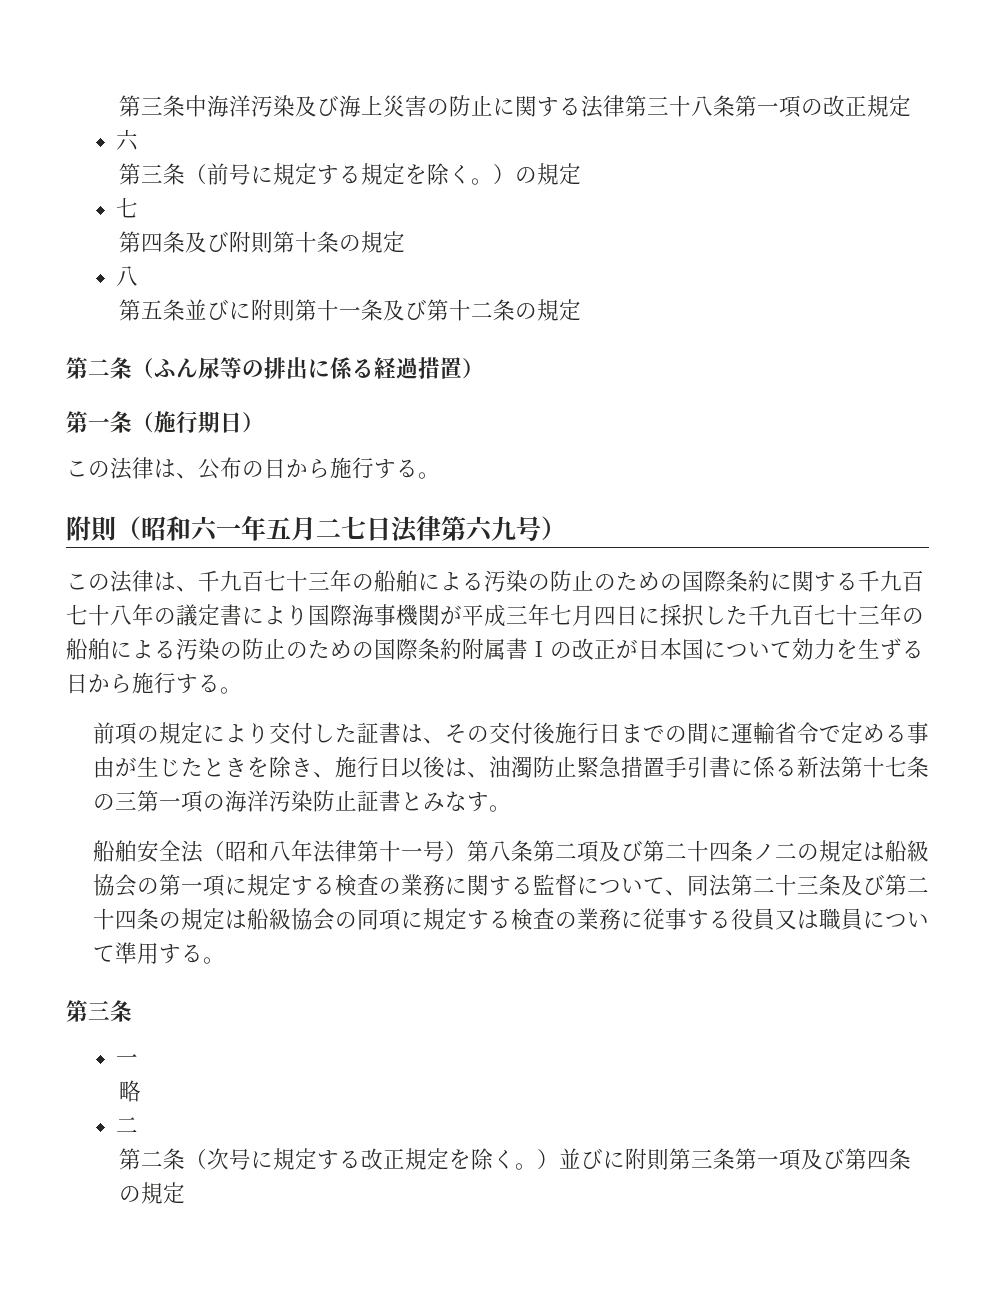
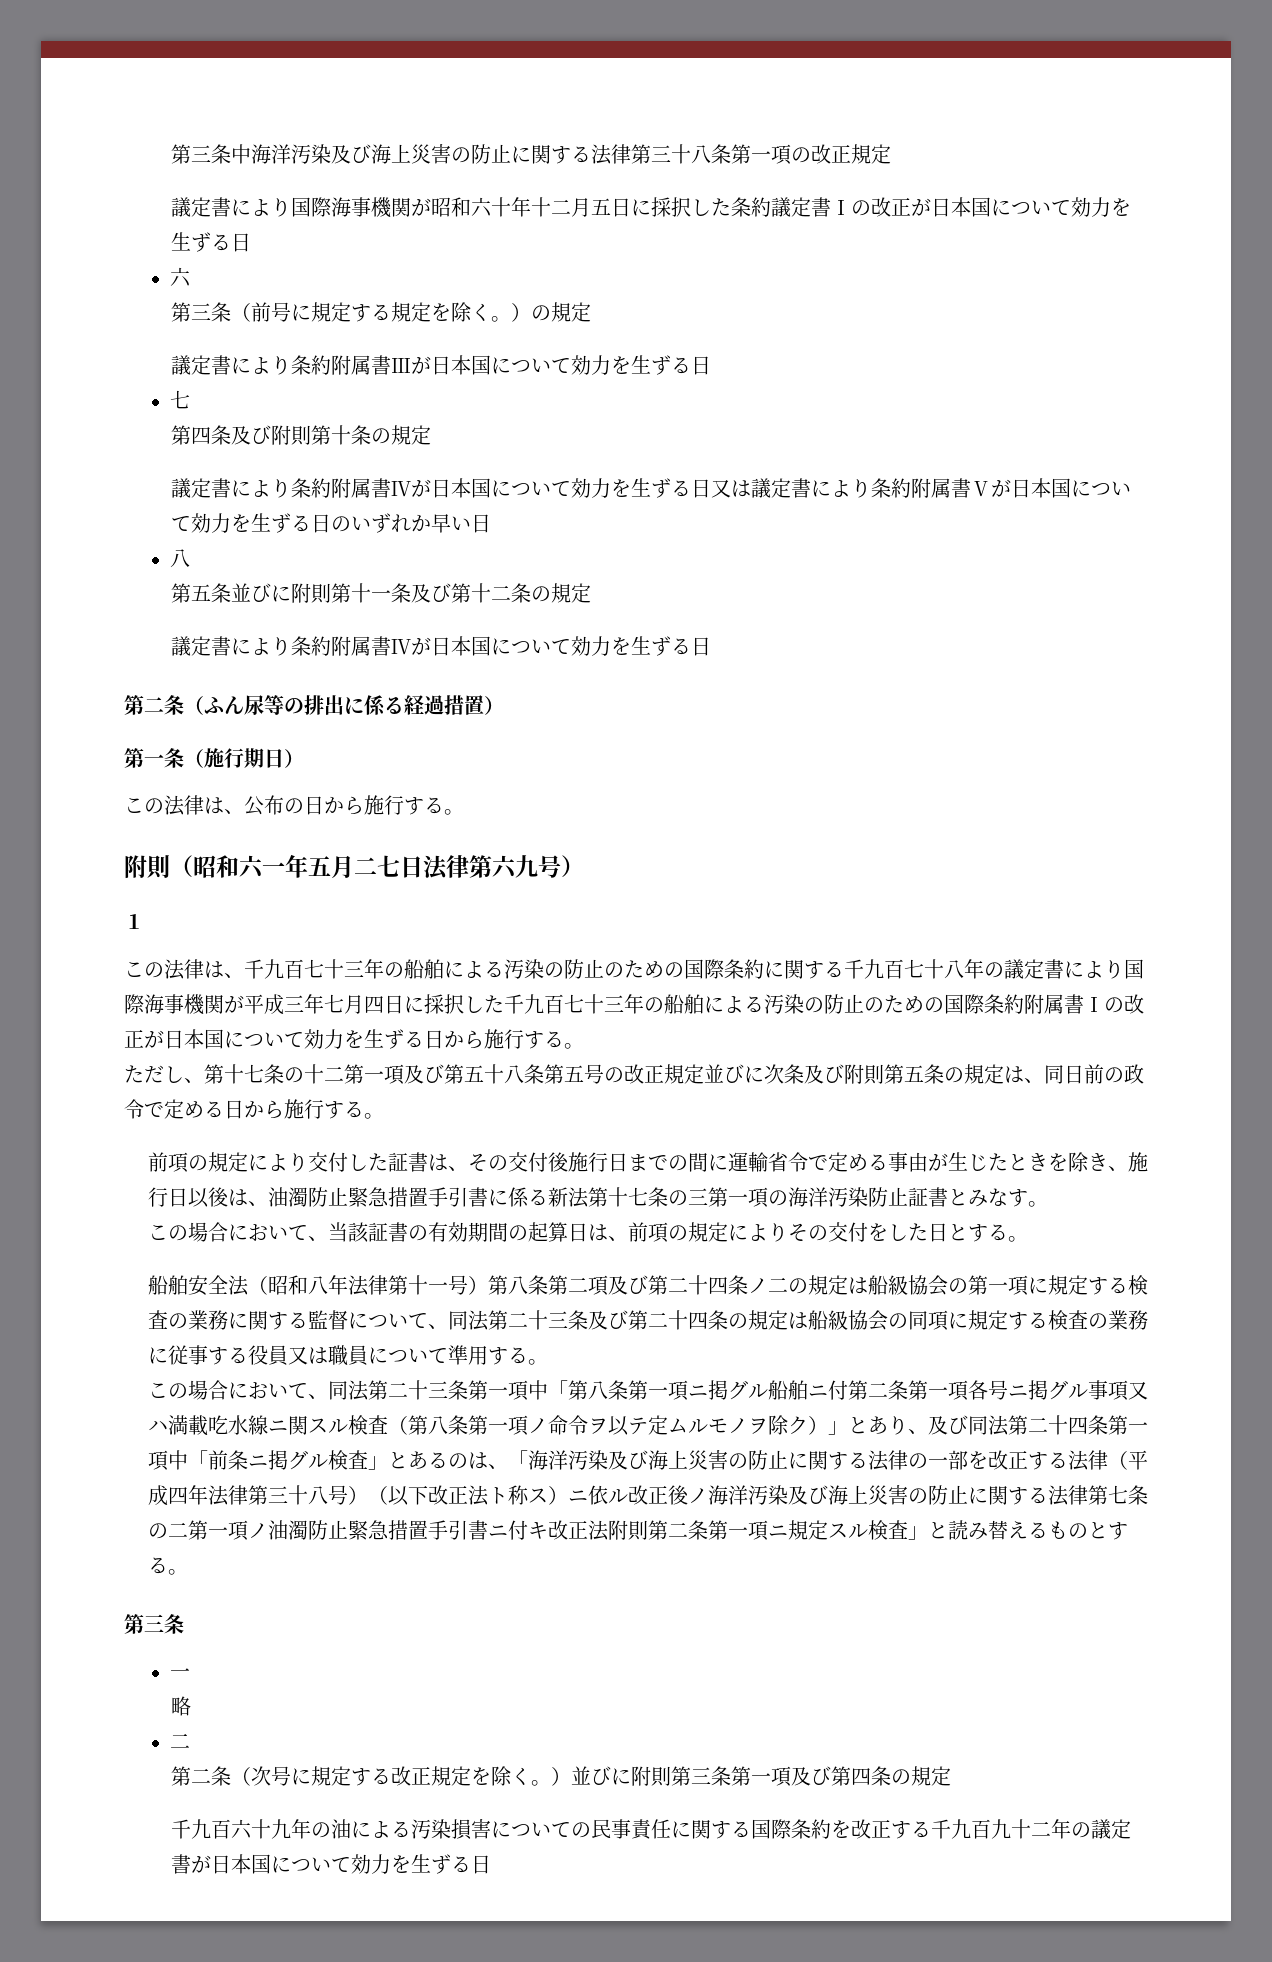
+ 議定書により国際海事機関が昭和六十年十二月五日に採択した条約議定書Ｉの改正が日本国について効力を生ずる日
+ 議定書により条約附属書Ⅲが日本国について効力を生ずる日
+ 議定書により条約附属書Ⅳが日本国について効力を生ずる日又は議定書により条約附属書Ⅴが日本国について効力を生ずる日のいずれか早い日
  第五条並びに附則第十一条及び第十二条の規定
+ 議定書により条約附属書Ⅳが日本国について効力を生ずる日
  附則（昭和六一年五月二七日法律第六九号）
+ １
+ ただし、第十七条の十二第一項及び第五十八条第五号の改正規定並びに次条及び附則第五条の規定は、同日前の政令で定める日から施行する。
+ この場合において、当該証書の有効期間の起算日は、前項の規定によりその交付をした日とする。
+ この場合において、同法第二十三条第一項中「第八条第一項ニ掲グル船舶ニ付第二条第一項各号ニ掲グル事項又ハ満載吃水線ニ関スル検査（第八条第一項ノ命令ヲ以テ定ムルモノヲ除ク）」とあり、及び同法第二十四条第一項中「前条ニ掲グル検査」とあるのは、「海洋汚染及び海上災害の防止に関する法律の一部を改正する法律（平成四年法律第三十八号）（以下改正法ト称ス）ニ依ル改正後ノ海洋汚染及び海上災害の防止に関する法律第七条の二第一項ノ油濁防止緊急措置手引書ニ付キ改正法附則第二条第一項ニ規定スル検査」と読み替えるものとする。
+ 千九百六十九年の油による汚染損害についての民事責任に関する国際条約を改正する千九百九十二年の議定書が日本国について効力を生ずる日

